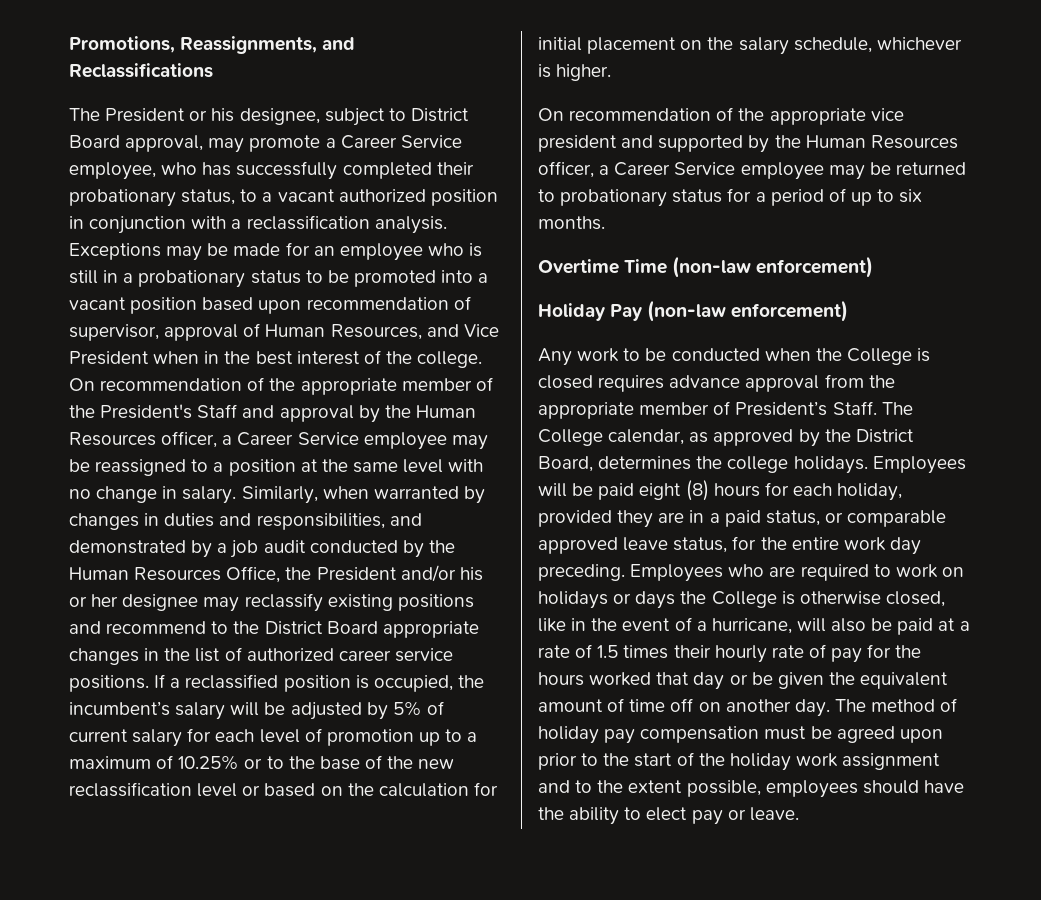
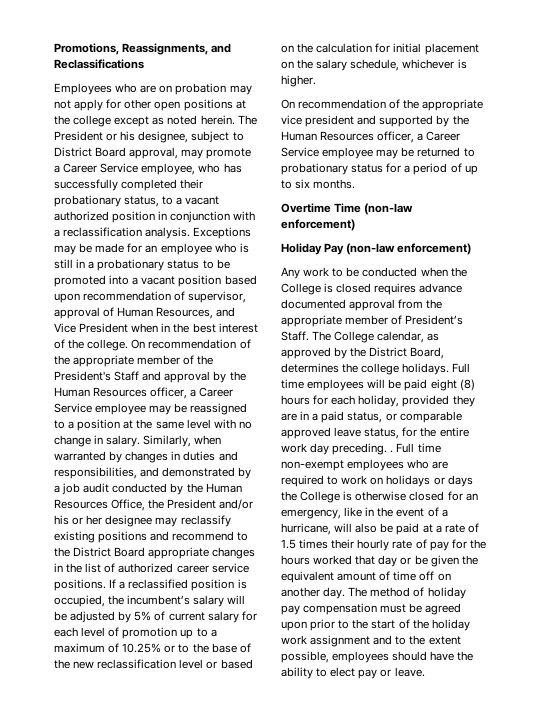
+ Employees who are on probation may not apply for other open positions at the college except as noted herein.
- Any work to be conducted when the College is closed requires advance approval from the appropriate member of President’s Staff.
+ Any work to be conducted when the College is closed requires advance documented approval from the appropriate member of President’s Staff.
- Employees will be paid eight (8) hours for each holiday, provided they are in a paid status, or comparable approved leave status, for the entire work day preceding. Employees who are required to work on holidays or days the College is otherwise closed, like in the event of a hurricane, will also be paid at a rate of 1.5 times their hourly rate of pay for the hours worked that day or be given the equivalent amount of time off on another day.
+ Full time employees will be paid eight (8) hours for each holiday, provided they are in a paid status, or comparable approved leave status, for the entire work day preceding. . Full time non-exempt employees who are required to work on holidays or days the College is otherwise closed for an emergency, like in the event of a hurricane, will also be paid at a rate of 1.5 times their hourly rate of pay for the hours worked that day or be given the equivalent amount of time off on another day.

